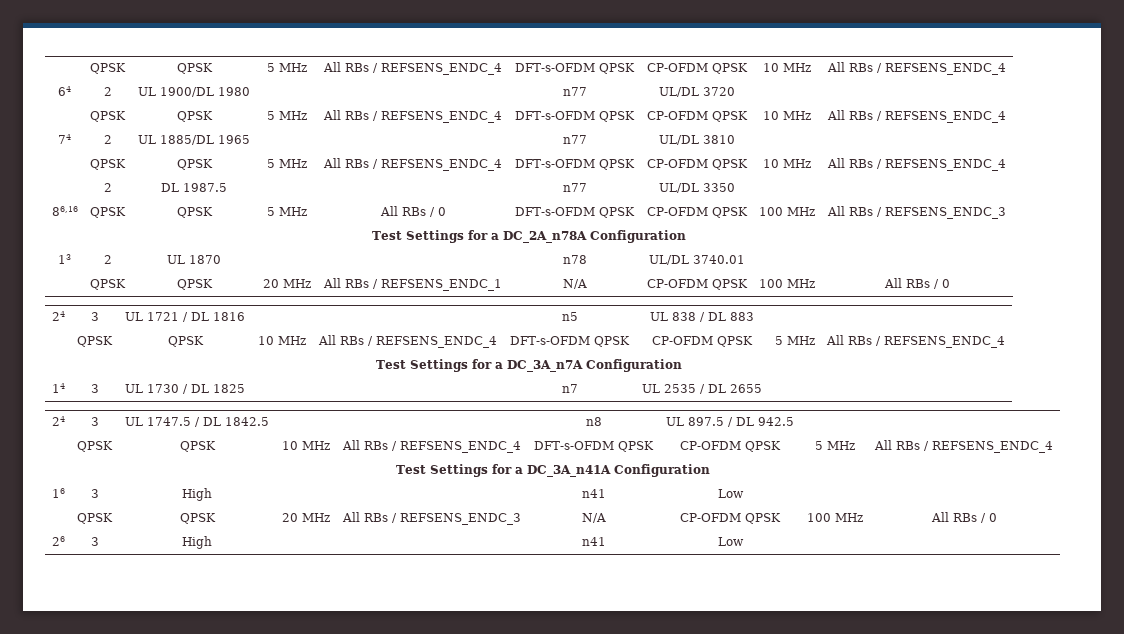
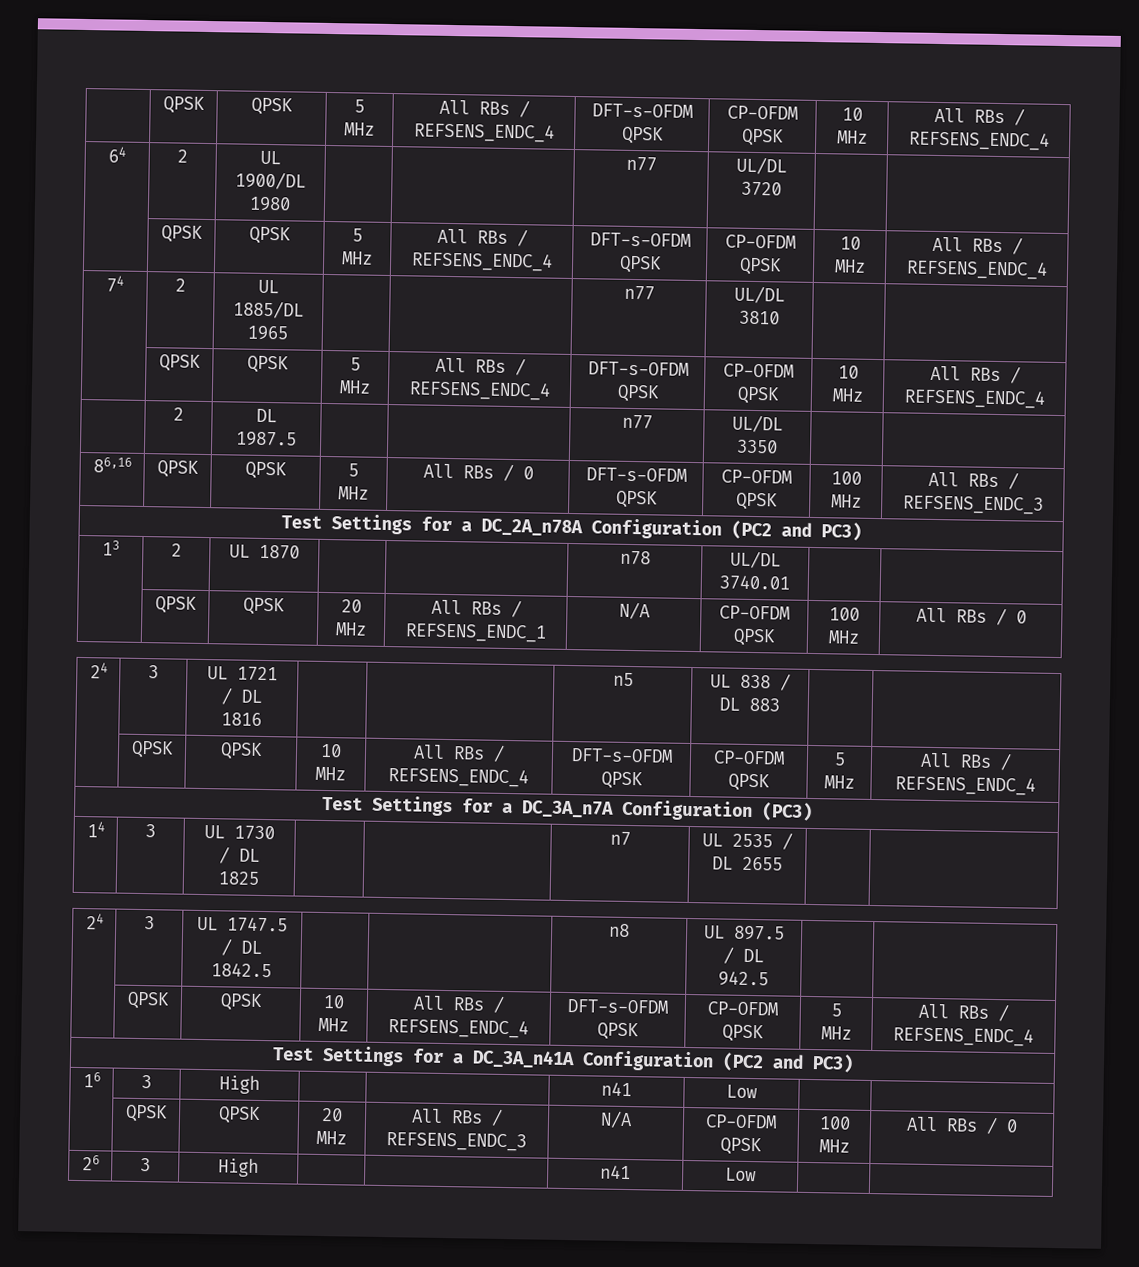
- Test Settings for a DC_2A_n78A Configuration
+ Test Settings for a DC_2A_n78A Configuration (PC2 and PC3)
- Test Settings for a DC_3A_n7A Configuration
+ Test Settings for a DC_3A_n7A Configuration (PC3)
- Test Settings for a DC_3A_n41A Configuration
+ Test Settings for a DC_3A_n41A Configuration (PC2 and PC3)

